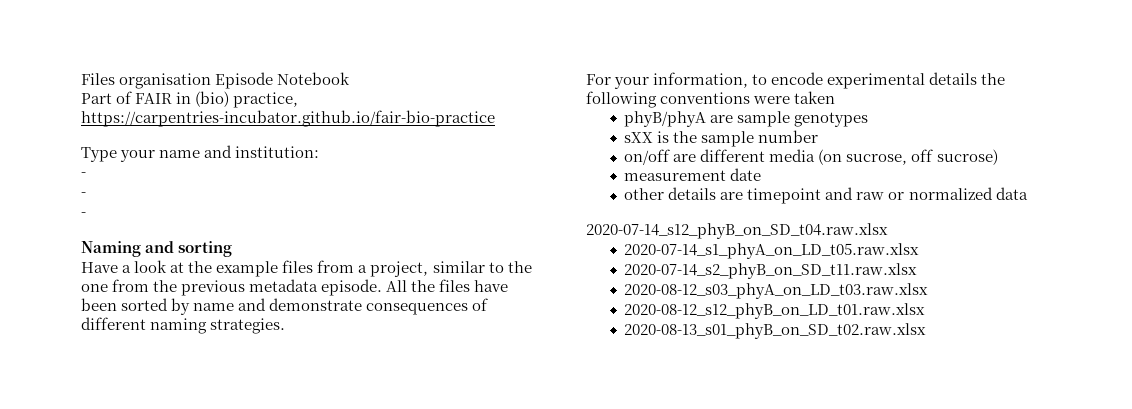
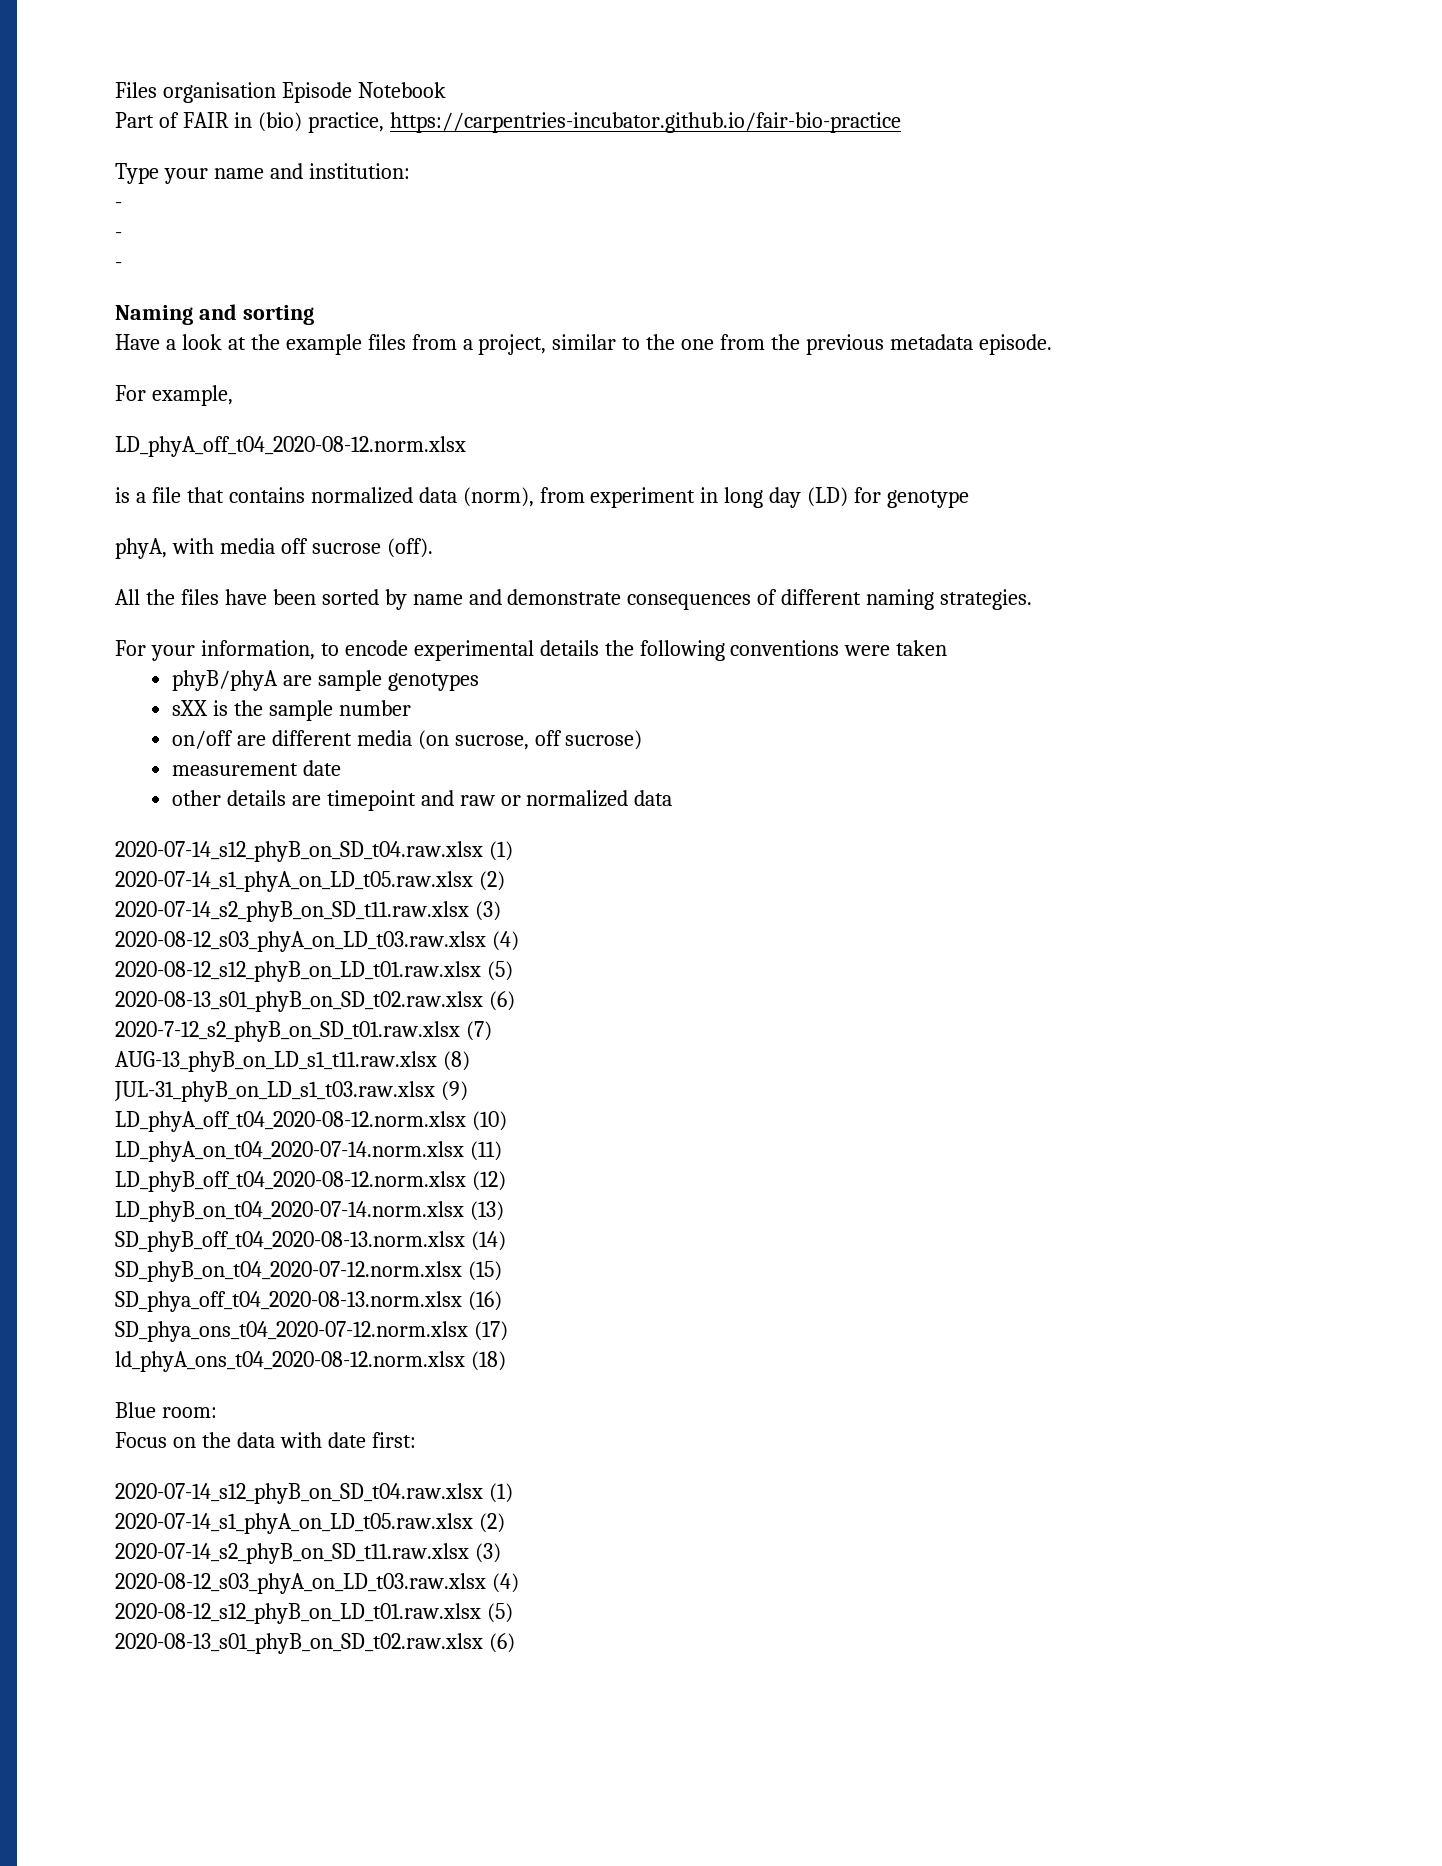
- Have a look at the example files from a project, similar to the one from the previous metadata episode. All the files have been sorted by name and demonstrate consequences of different naming strategies.
+ Have a look at the example files from a project, similar to the one from the previous metadata episode.
+ For example,
+ LD_phyA_off_t04_2020-08-12.norm.xlsx
+ is a file that contains normalized data (norm), from experiment in long day (LD) for genotype
+ phyA, with media off sucrose (off).
+ All the files have been sorted by name and demonstrate consequences of different naming strategies.
  other details are timepoint and raw or normalized data
- 2020-07-14_s12_phyB_on_SD_t04.raw.xlsx
- 2020-07-14_s1_phyA_on_LD_t05.raw.xlsx
- 2020-07-14_s2_phyB_on_SD_t11.raw.xlsx
- 2020-08-12_s03_phyA_on_LD_t03.raw.xlsx
- 2020-08-12_s12_phyB_on_LD_t01.raw.xlsx
- 2020-08-13_s01_phyB_on_SD_t02.raw.xlsx
+ 2020-07-14_s12_phyB_on_SD_t04.raw.xlsx (1)
+ 2020-07-14_s1_phyA_on_LD_t05.raw.xlsx (2)
+ 2020-07-14_s2_phyB_on_SD_t11.raw.xlsx (3)
+ 2020-08-12_s03_phyA_on_LD_t03.raw.xlsx (4)
+ 2020-08-12_s12_phyB_on_LD_t01.raw.xlsx (5)
+ 2020-08-13_s01_phyB_on_SD_t02.raw.xlsx (6)
+ 2020-7-12_s2_phyB_on_SD_t01.raw.xlsx (7)
+ AUG-13_phyB_on_LD_s1_t11.raw.xlsx (8)
+ JUL-31_phyB_on_LD_s1_t03.raw.xlsx (9)
+ LD_phyA_off_t04_2020-08-12.norm.xlsx (10)
+ LD_phyA_on_t04_2020-07-14.norm.xlsx (11)
+ LD_phyB_off_t04_2020-08-12.norm.xlsx (12)
+ LD_phyB_on_t04_2020-07-14.norm.xlsx (13)
+ SD_phyB_off_t04_2020-08-13.norm.xlsx (14)
+ SD_phyB_on_t04_2020-07-12.norm.xlsx (15)
+ SD_phya_off_t04_2020-08-13.norm.xlsx (16)
+ SD_phya_ons_t04_2020-07-12.norm.xlsx (17)
+ ld_phyA_ons_t04_2020-08-12.norm.xlsx (18)
+ Blue room:
+ Focus on the data with date first:
+ 2020-07-14_s12_phyB_on_SD_t04.raw.xlsx (1)
+ 2020-07-14_s1_phyA_on_LD_t05.raw.xlsx (2)
+ 2020-07-14_s2_phyB_on_SD_t11.raw.xlsx (3)
+ 2020-08-12_s03_phyA_on_LD_t03.raw.xlsx (4)
+ 2020-08-12_s12_phyB_on_LD_t01.raw.xlsx (5)
+ 2020-08-13_s01_phyB_on_SD_t02.raw.xlsx (6)

